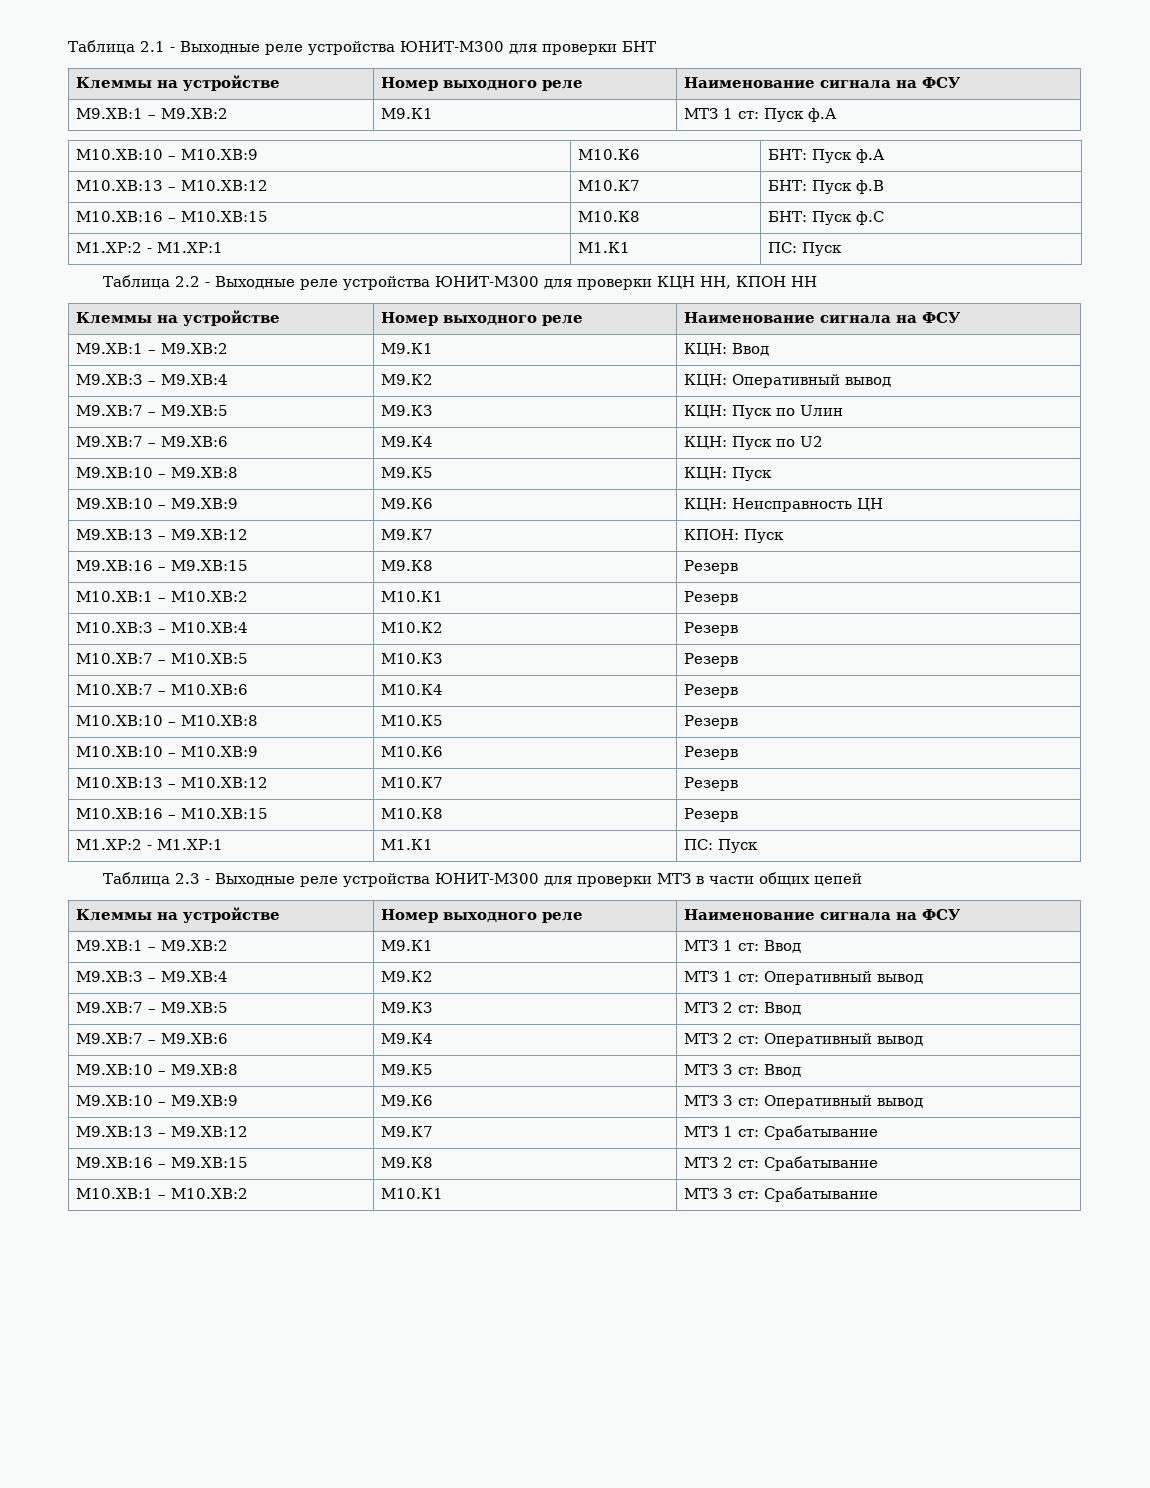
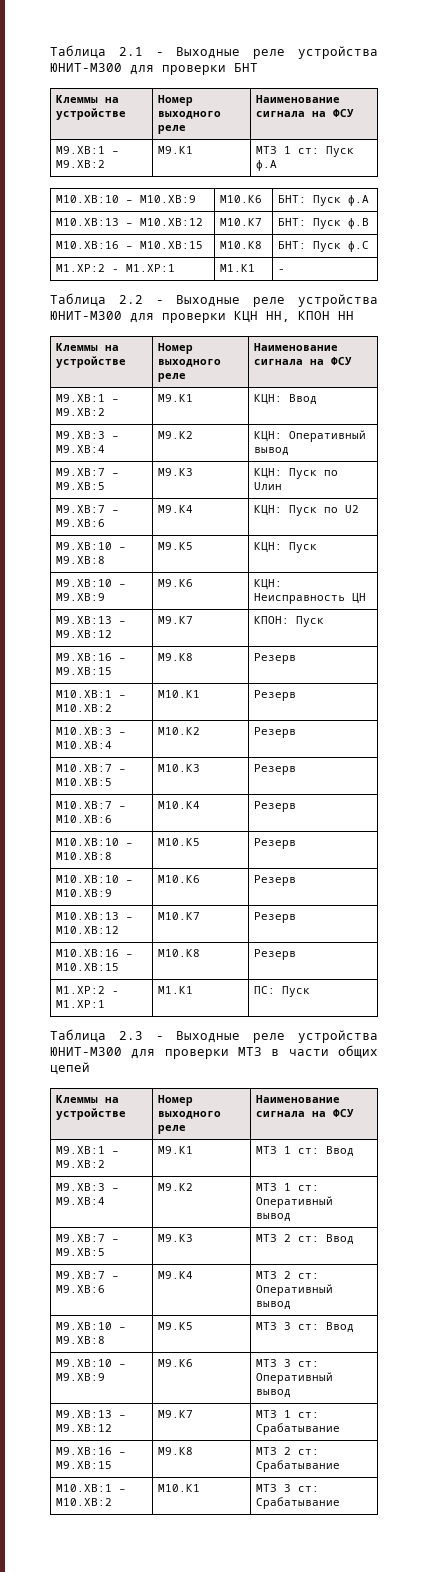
  М10.XВ:16 – М10.XB:15 | М10.К8 | БНТ: Пуск ф.С
- М1.XP:2 - М1.XP:1 | М1.К1 | ПС: Пуск
+ М1.XP:2 - М1.XP:1 | М1.К1 | -

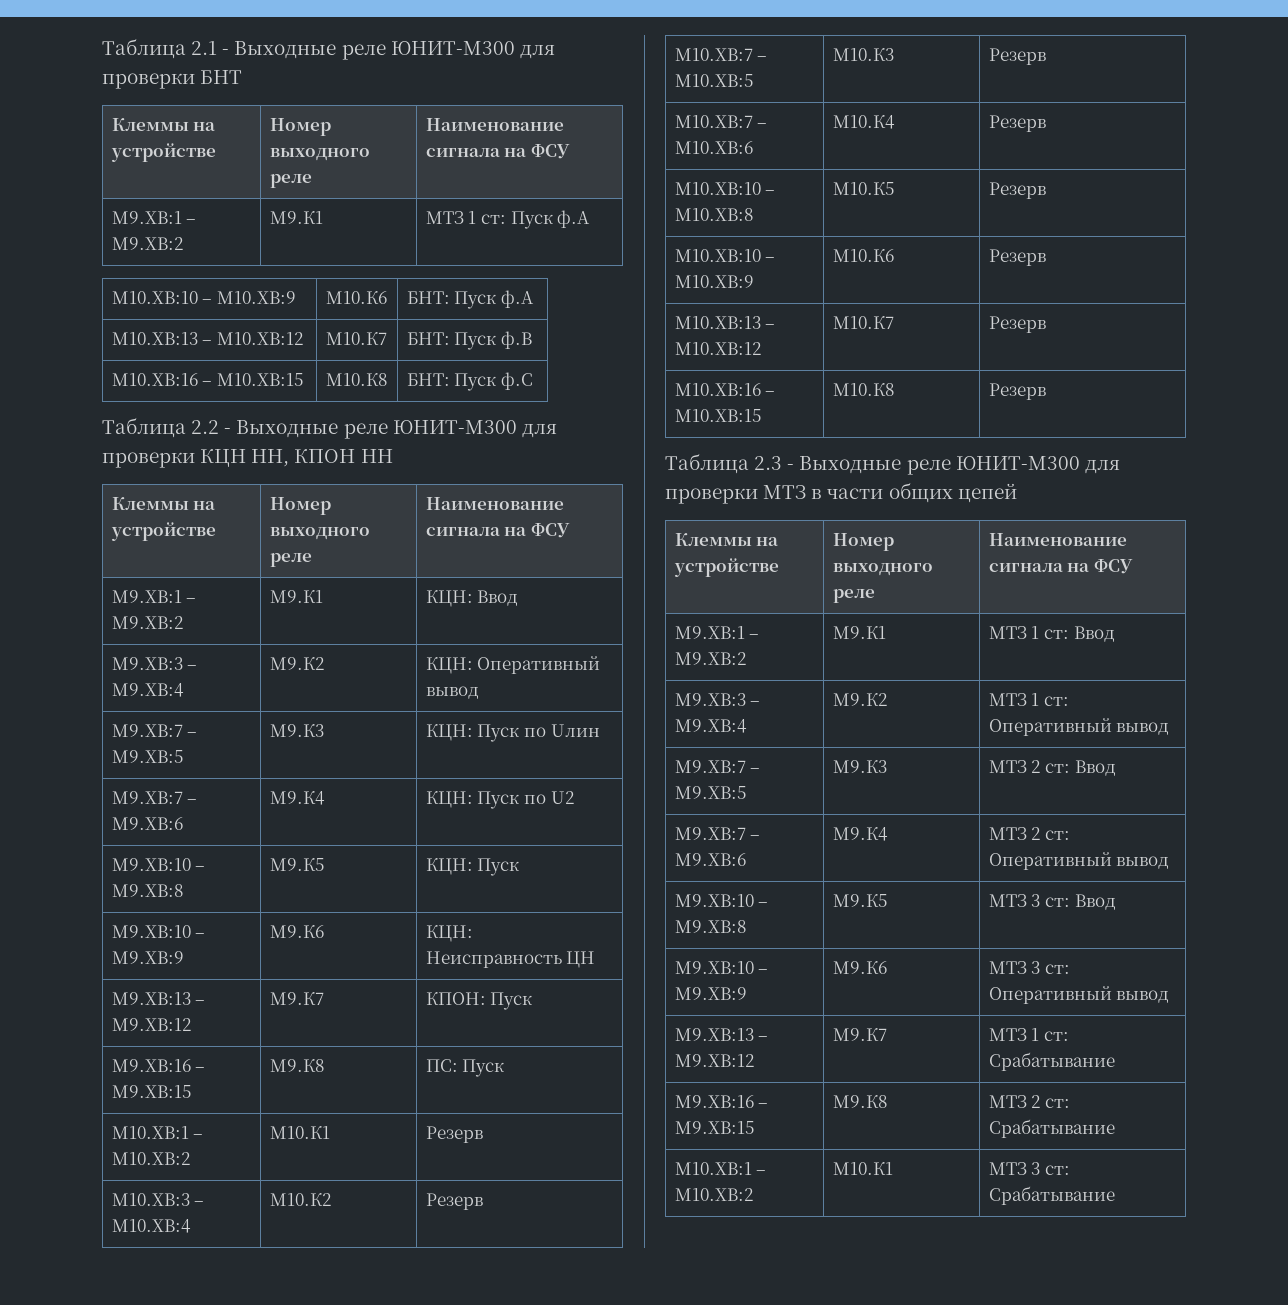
- Таблица 2.1 - Выходные реле устройства ЮНИТ-М300 для проверки БНТ
+ Таблица 2.1 - Выходные реле ЮНИТ-М300 для проверки БНТ
- М1.XP:2 - М1.XP:1 | М1.К1 | -
- Таблица 2.2 - Выходные реле устройства ЮНИТ-М300 для проверки КЦН НН, КПОН НН
+ Таблица 2.2 - Выходные реле ЮНИТ-М300 для проверки КЦН НН, КПОН НН
- М9.XВ:16 – М9.XB:15 | М9.К8 | Резерв
+ М9.XВ:16 – М9.XB:15 | М9.К8 | ПС: Пуск
- М1.XP:2 - М1.XP:1 | М1.К1 | ПС: Пуск
- Таблица 2.3 - Выходные реле устройства ЮНИТ-М300 для проверки МТЗ в части общих цепей
+ Таблица 2.3 - Выходные реле ЮНИТ-М300 для проверки МТЗ в части общих цепей

